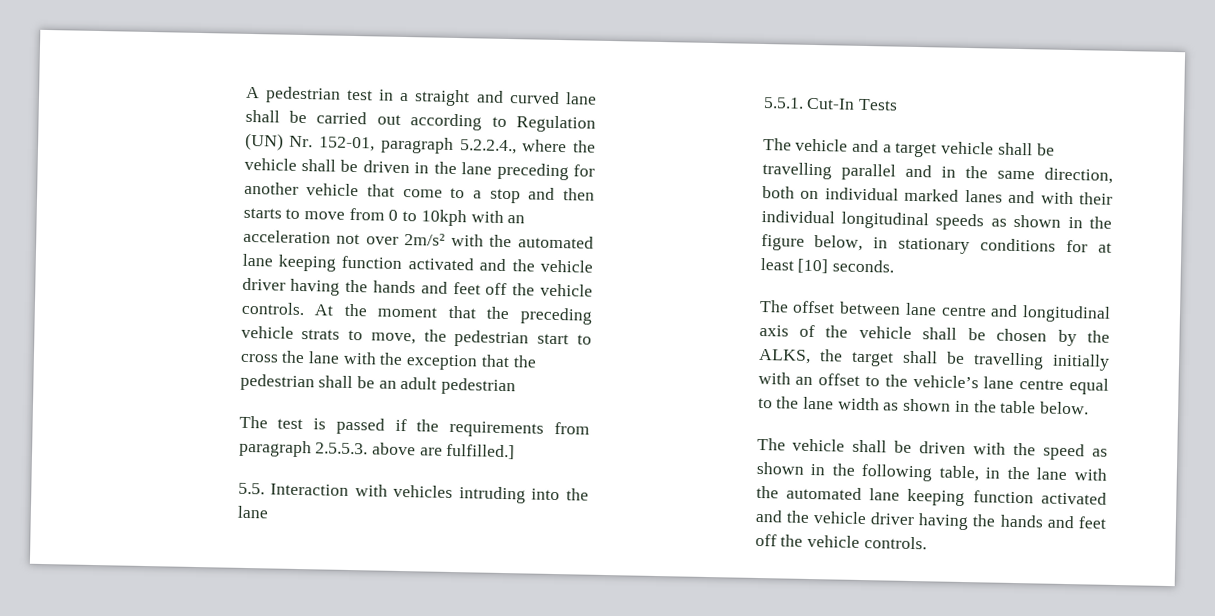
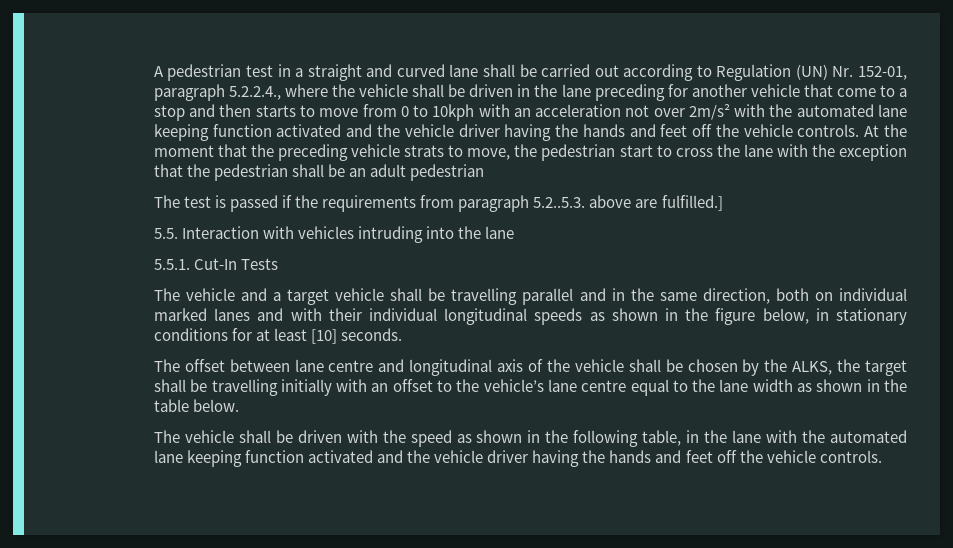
- The test is passed if the requirements from paragraph 2.5.5.3. above are fulfilled.]
+ The test is passed if the requirements from paragraph 5.2..5.3. above are fulfilled.]

